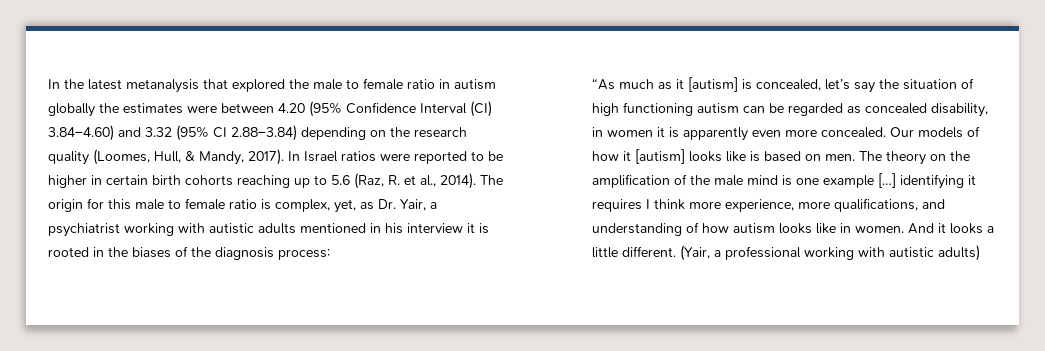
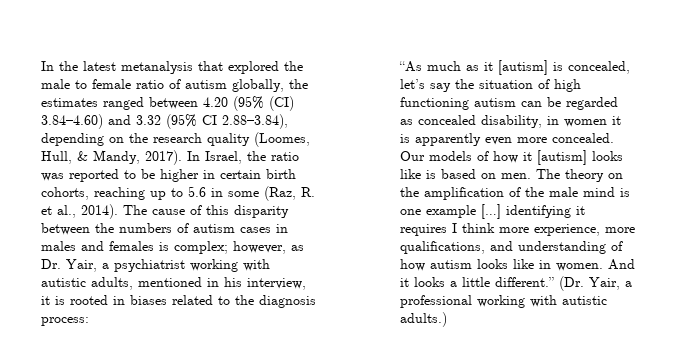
- In the latest metanalysis that explored the male to female ratio in autism globally the estimates were between 4.20 (95% Confidence Interval (CI) 3.84–4.60) and 3.32 (95% CI 2.88–3.84) depending on the research quality (Loomes, Hull, & Mandy, 2017).
+ In the latest metanalysis that explored the male to female ratio of autism globally, the estimates ranged between 4.20 (95% (CI) 3.84–4.60) and 3.32 (95% CI 2.88–3.84), depending on the research quality (Loomes, Hull, & Mandy, 2017).
- In Israel ratios were reported to be higher in certain birth cohorts reaching up to 5.6 (Raz, R. et al., 2014).
+ In Israel, the ratio was reported to be higher in certain birth cohorts, reaching up to 5.6 in some (Raz, R. et al., 2014).
- The origin for this male to female ratio is complex, yet, as Dr. Yair, a psychiatrist working with autistic adults mentioned in his interview it is rooted in the biases of the diagnosis process:
+ The cause of this disparity between the numbers of autism cases in males and females is complex; however, as Dr. Yair, a psychiatrist working with autistic adults, mentioned in his interview, it is rooted in biases related to the diagnosis process:
- And it looks a little different. (Yair, a professional working with autistic adults)
+ And it looks a little different.” (Dr. Yair, a professional working with autistic adults.)

